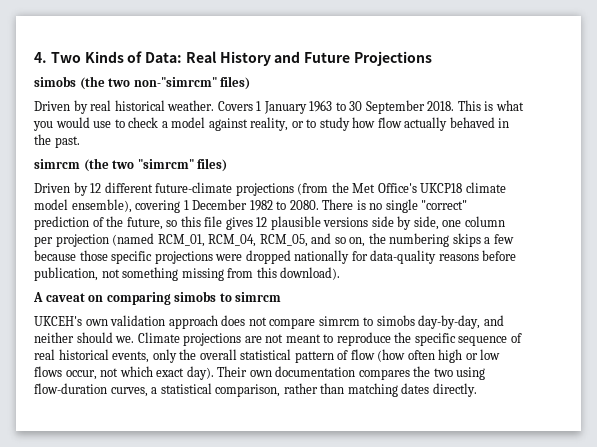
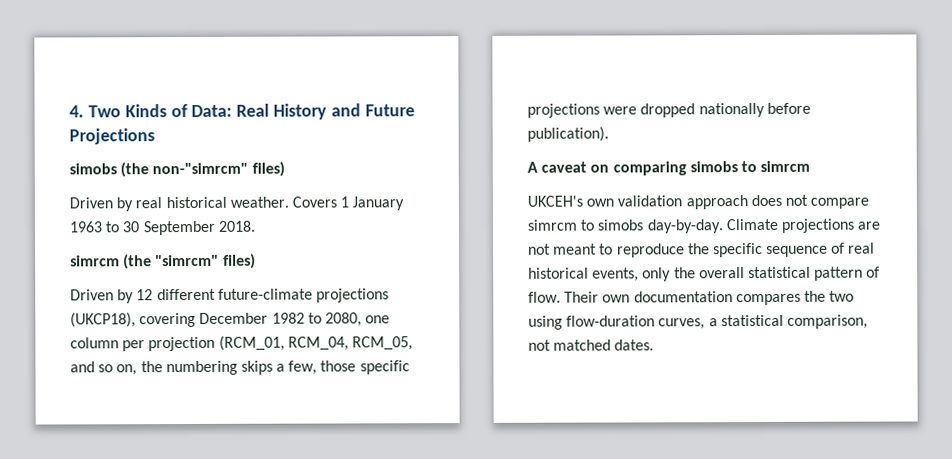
- simobs (the two non-"simrcm" files)
+ simobs (the non-"simrcm" files)
- This is what you would use to check a model against reality, or to study how flow actually behaved in the past.
- simrcm (the two "simrcm" files)
+ simrcm (the "simrcm" files)
- Driven by 12 different future-climate projections (from the Met Office's UKCP18 climate model ensemble), covering 1 December 1982 to 2080. There is no single "correct" prediction of the future, so this file gives 12 plausible versions side by side, one column per projection (named RCM_01, RCM_04, RCM_05, and so on, the numbering skips a few because those specific projections were dropped nationally for data-quality reasons before publication, not something missing from this download).
+ Driven by 12 different future-climate projections (UKCP18), covering December 1982 to 2080, one column per projection (RCM_01, RCM_04, RCM_05, and so on, the numbering skips a few, those specific projections were dropped nationally before publication).
- UKCEH's own validation approach does not compare simrcm to simobs day-by-day, and neither should we.
+ UKCEH's own validation approach does not compare simrcm to simobs day-by-day.
- Climate projections are not meant to reproduce the specific sequence of real historical events, only the overall statistical pattern of flow (how often high or low flows occur, not which exact day).
+ Climate projections are not meant to reproduce the specific sequence of real historical events, only the overall statistical pattern of flow.
- Their own documentation compares the two using flow-duration curves, a statistical comparison, rather than matching dates directly.
+ Their own documentation compares the two using flow-duration curves, a statistical comparison, not matched dates.

